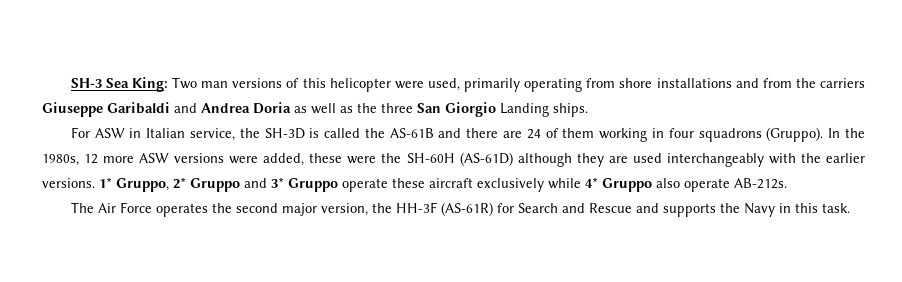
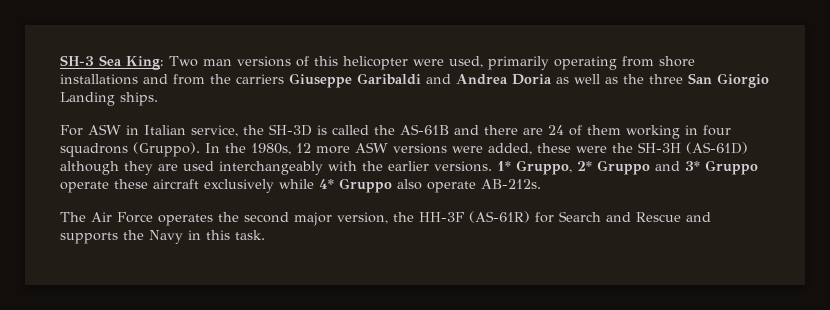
- In the 1980s, 12 more ASW versions were added, these were the SH-60H (AS-61D) although they are used interchangeably with the earlier versions.
+ In the 1980s, 12 more ASW versions were added, these were the SH-3H (AS-61D) although they are used interchangeably with the earlier versions.

